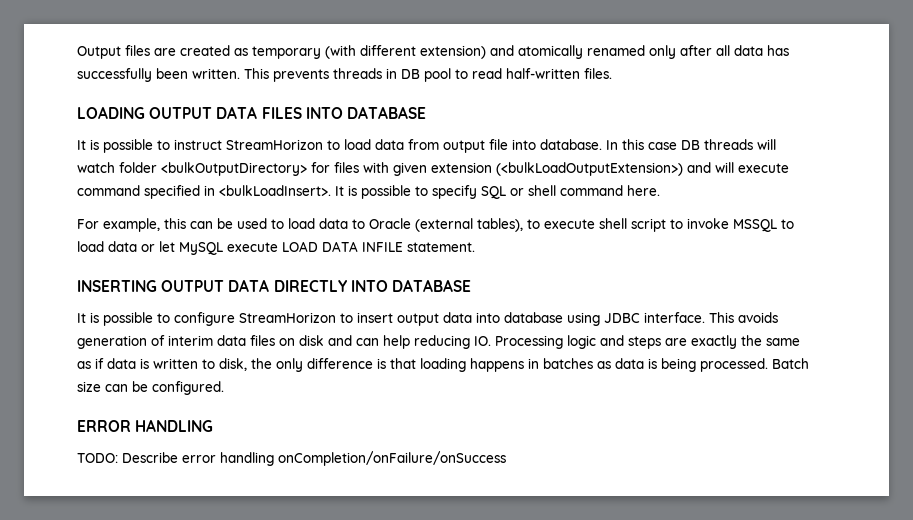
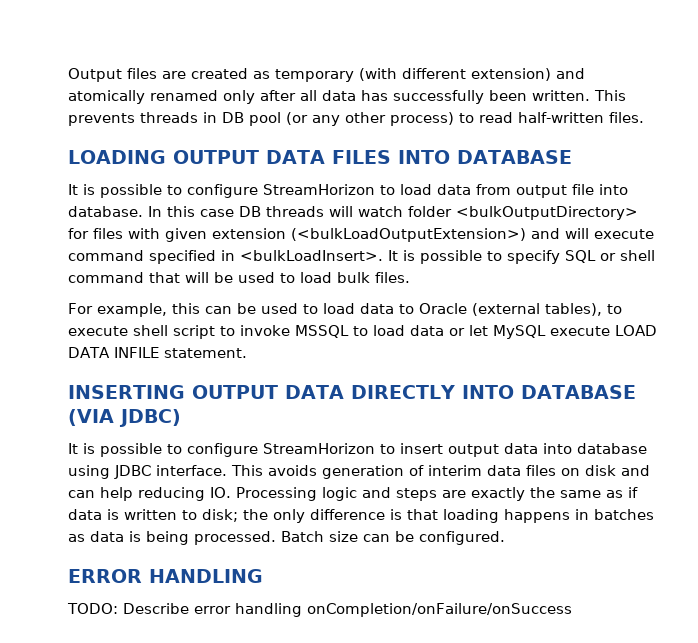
- This prevents threads in DB pool to read half-written files.
+ This prevents threads in DB pool (or any other process) to read half-written files.
- It is possible to instruct StreamHorizon to load data from output file into database.
+ It is possible to configure StreamHorizon to load data from output file into database.
- It is possible to specify SQL or shell command here.
+ It is possible to specify SQL or shell command that will be used to load bulk files.
- INSERTING OUTPUT DATA DIRECTLY INTO DATABASE
+ INSERTING OUTPUT DATA DIRECTLY INTO DATABASE (VIA JDBC)
- This avoids generation of interim data files on disk and can help reducing IO. Processing logic and steps are exactly the same as if data is written to disk, the only difference is that loading happens in batches as data is being processed.
+ This avoids generation of interim data files on disk and can help reducing IO. Processing logic and steps are exactly the same as if data is written to disk; the only difference is that loading happens in batches as data is being processed.

